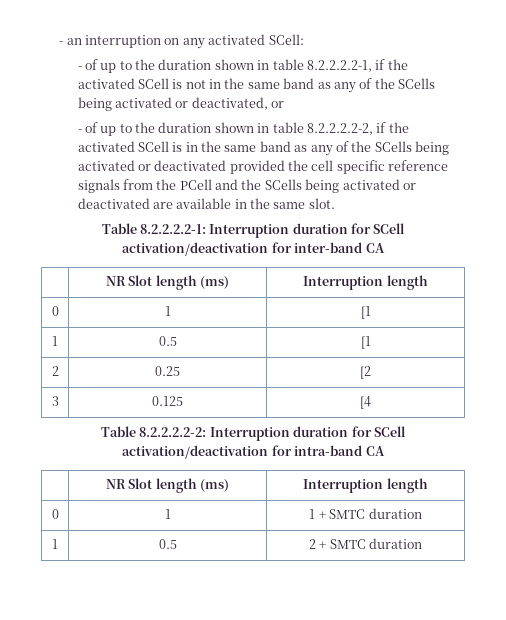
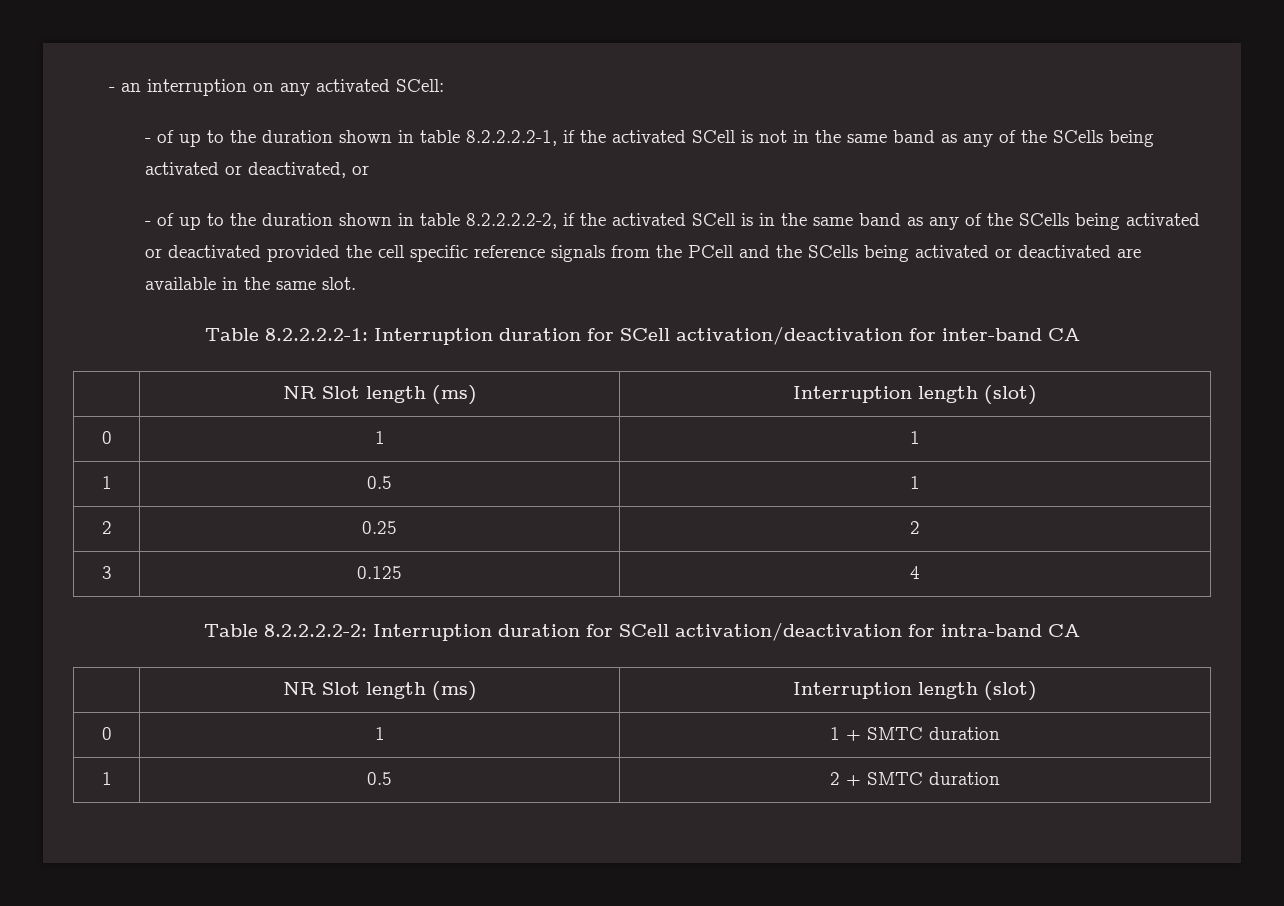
  Table 8.2.2.2.2-1: Interruption duration for SCell activation/deactivation for inter-band CA
- | NR Slot length (ms) | Interruption length
- 0 | 1 | [1
- 1 | 0.5 | [1
+ | NR Slot length (ms) | Interruption length (slot)
+ 0 | 1 | 1
+ 1 | 0.5 | 1
- 2 | 0.25 | [2
+ 2 | 0.25 | 2
- 3 | 0.125 | [4
+ 3 | 0.125 | 4
  Table 8.2.2.2.2-2: Interruption duration for SCell activation/deactivation for intra-band CA
- | NR Slot length (ms) | Interruption length
+ | NR Slot length (ms) | Interruption length (slot)

